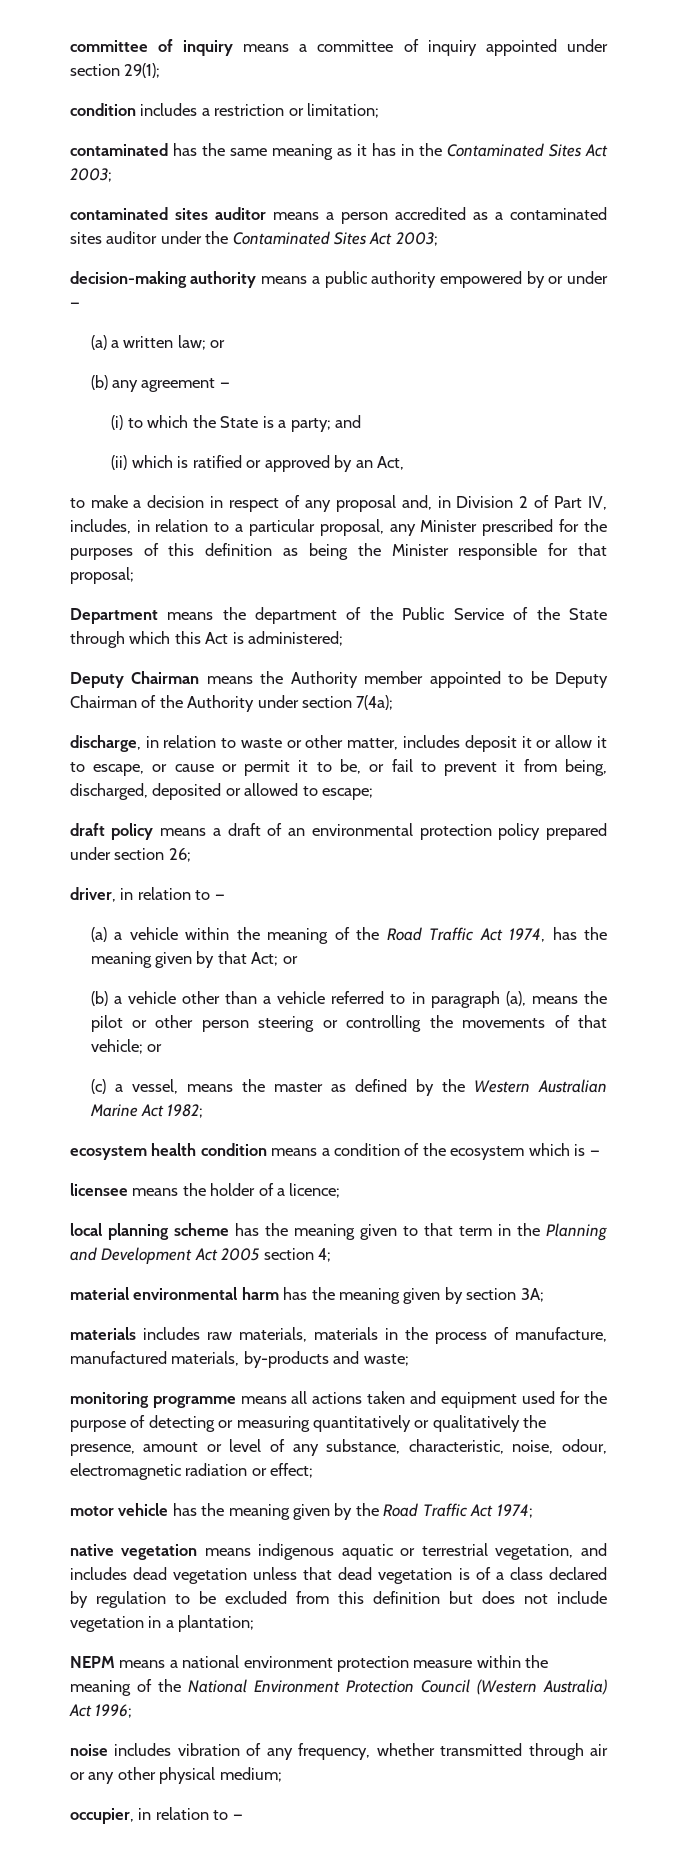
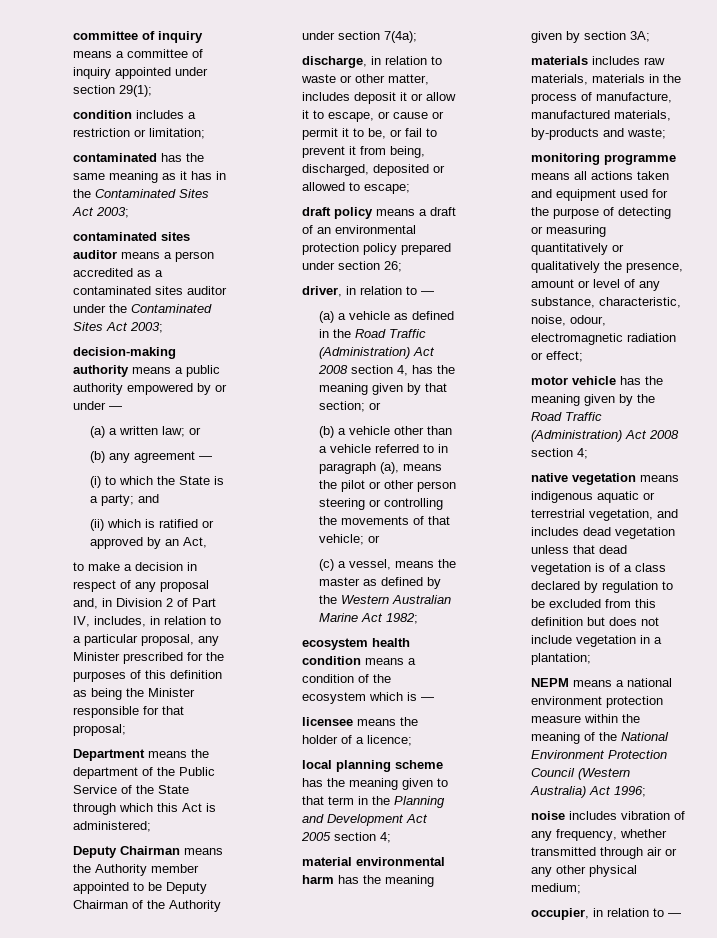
- (a) a vehicle within the meaning of the Road Traffic Act 1974, has the meaning given by that Act; or
+ (a) a vehicle as defined in the Road Traffic (Administration) Act 2008 section 4, has the meaning given by that section; or
- motor vehicle has the meaning given by the Road Traffic Act 1974;
+ motor vehicle has the meaning given by the Road Traffic (Administration) Act 2008 section 4;

